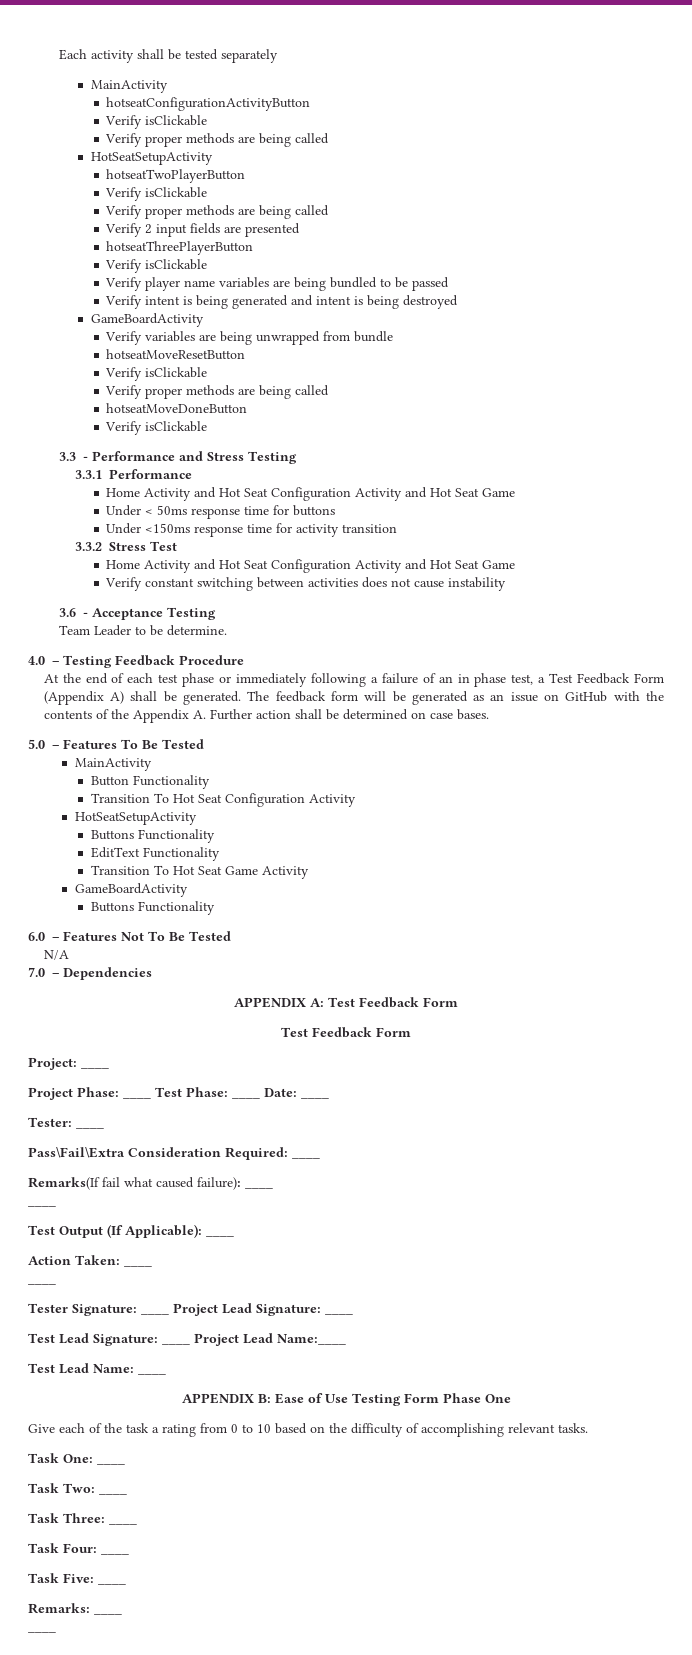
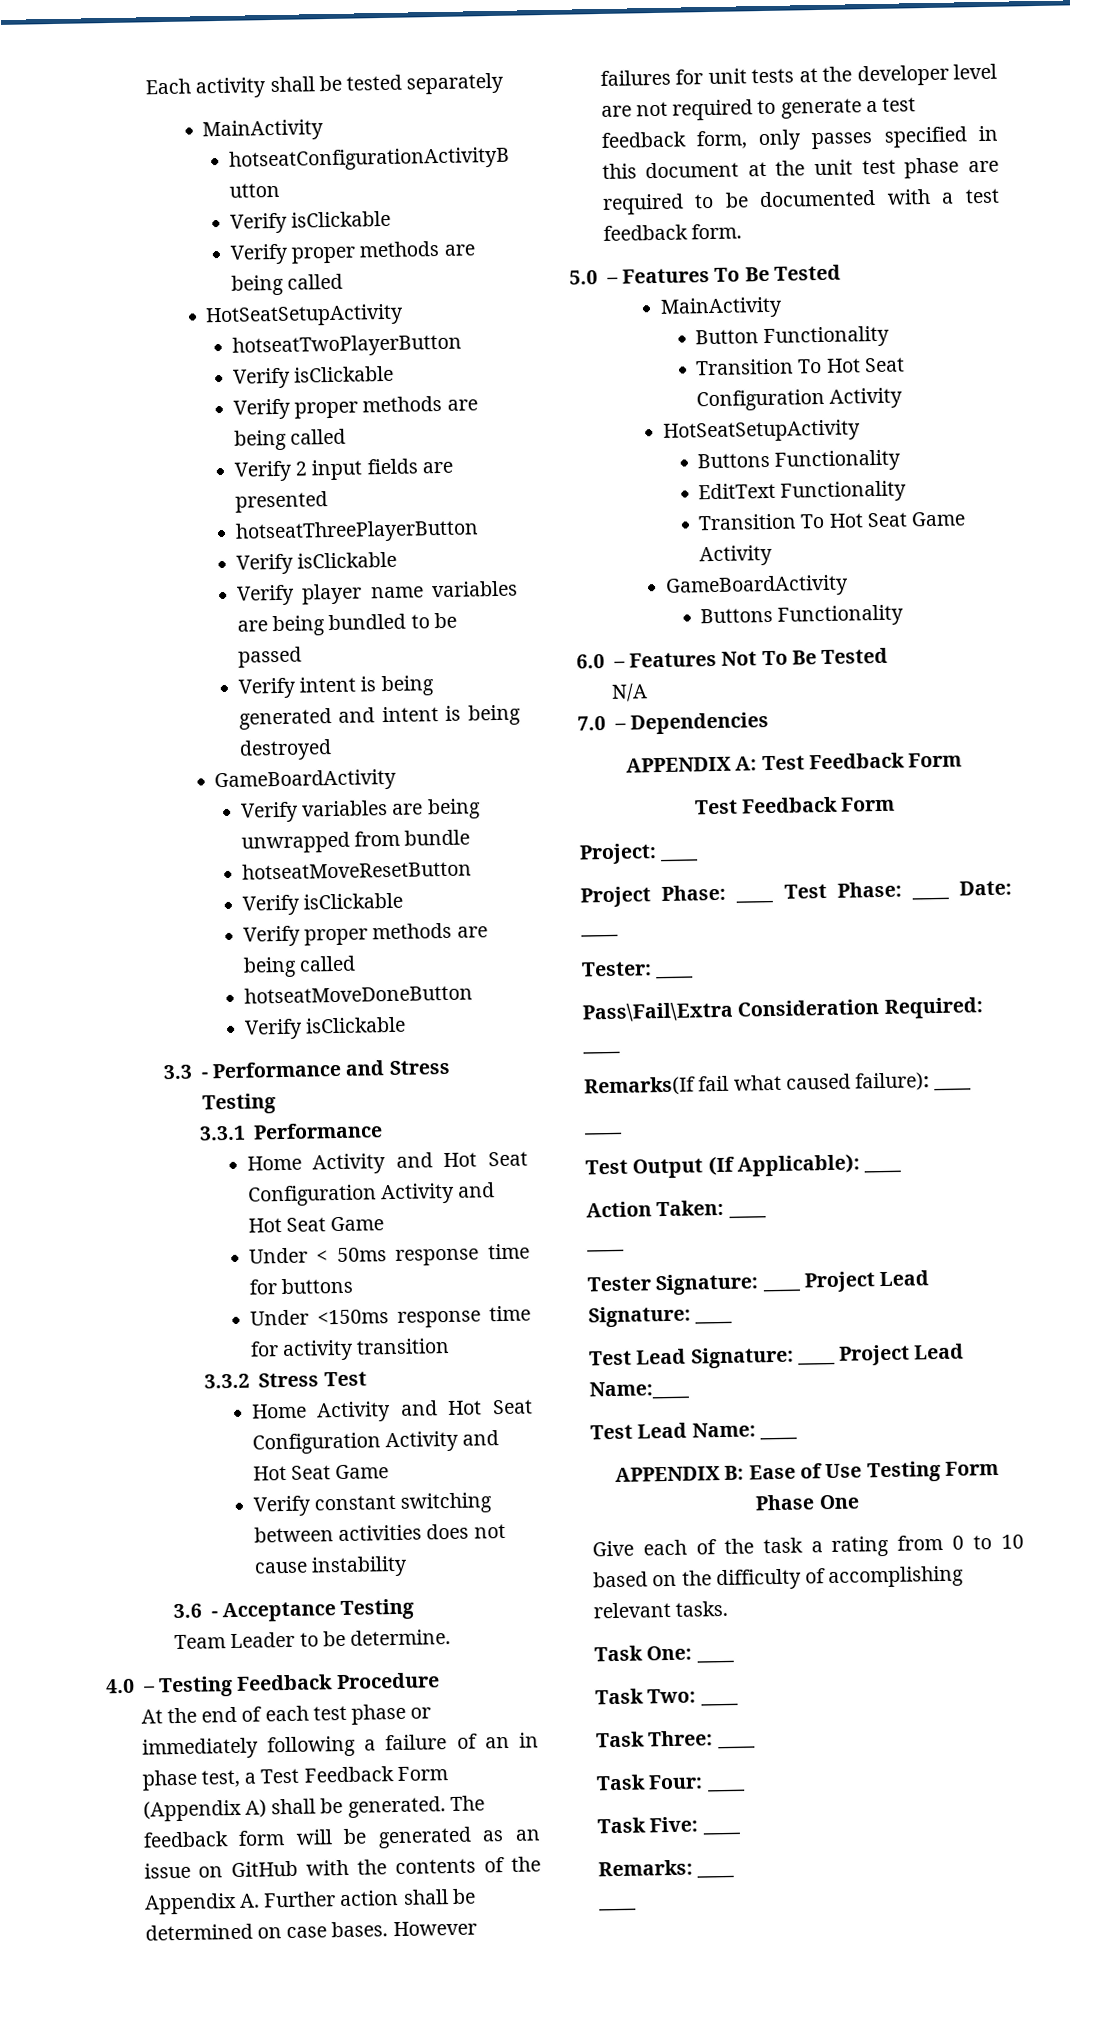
+ However failures for unit tests at the developer level are not required to generate a test feedback form, only passes specified in this document at the unit test phase are required to be documented with a test feedback form.

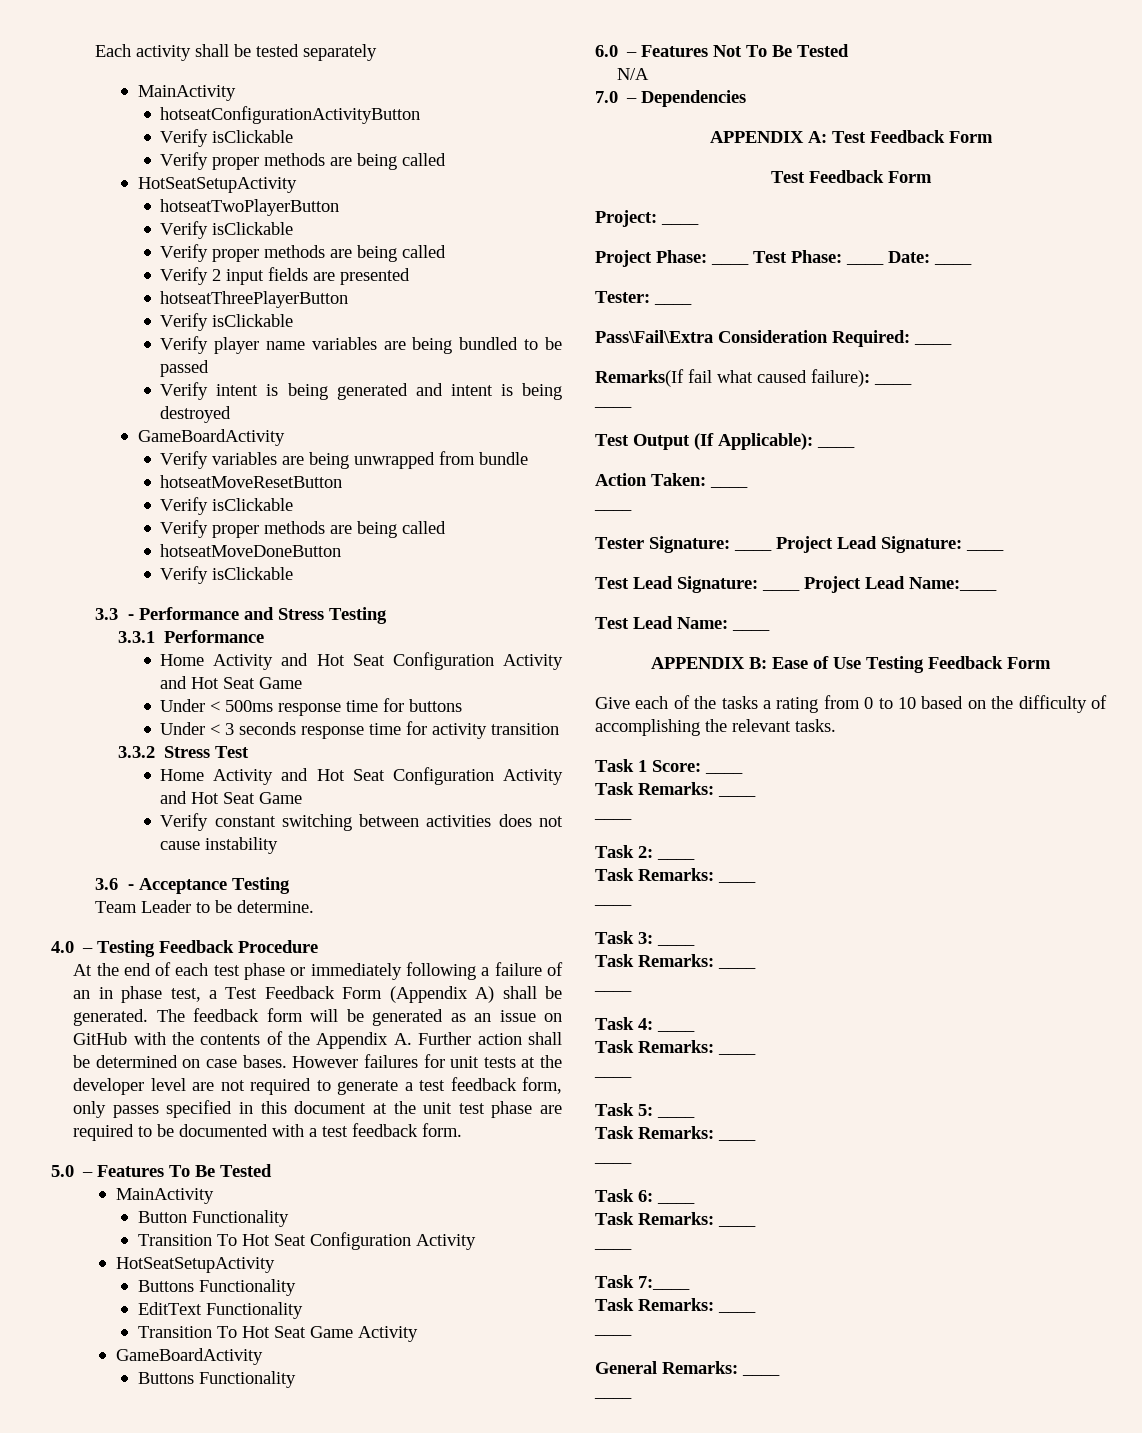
- Under < 50ms response time for buttons
+ Under < 500ms response time for buttons
- Under <150ms response time for activity transition
+ Under < 3 seconds response time for activity transition
- APPENDIX B: Ease of Use Testing Form Phase One
+ APPENDIX B: Ease of Use Testing Feedback Form
- Give each of the task a rating from 0 to 10 based on the difficulty of accomplishing relevant tasks.
+ Give each of the tasks a rating from 0 to 10 based on the difficulty of accomplishing the relevant tasks.
- Task One: ____
- Task Two: ____
- Task Three: ____
- Task Four: ____
- Task Five: ____
- Remarks: ____
+ Task 1 Score: ____
+ Task Remarks: ____
+ ____
+ Task 2: ____
+ Task Remarks: ____
+ ____
+ Task 3: ____
+ Task Remarks: ____
+ ____
+ Task 4: ____
+ Task Remarks: ____
+ ____
+ Task 5: ____
+ Task Remarks: ____
+ ____
+ Task 6: ____
+ Task Remarks: ____
+ ____
+ Task 7:____
+ Task Remarks: ____
+ ____
+ General Remarks: ____

